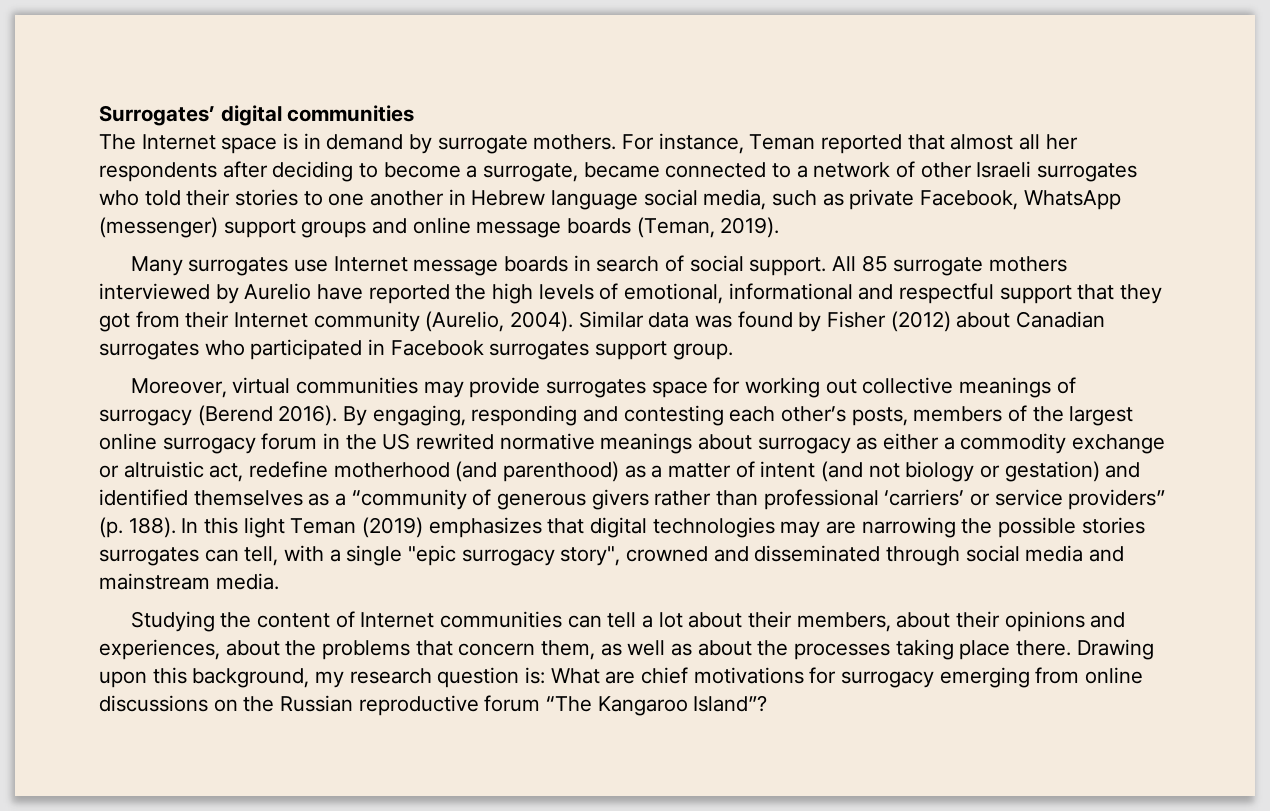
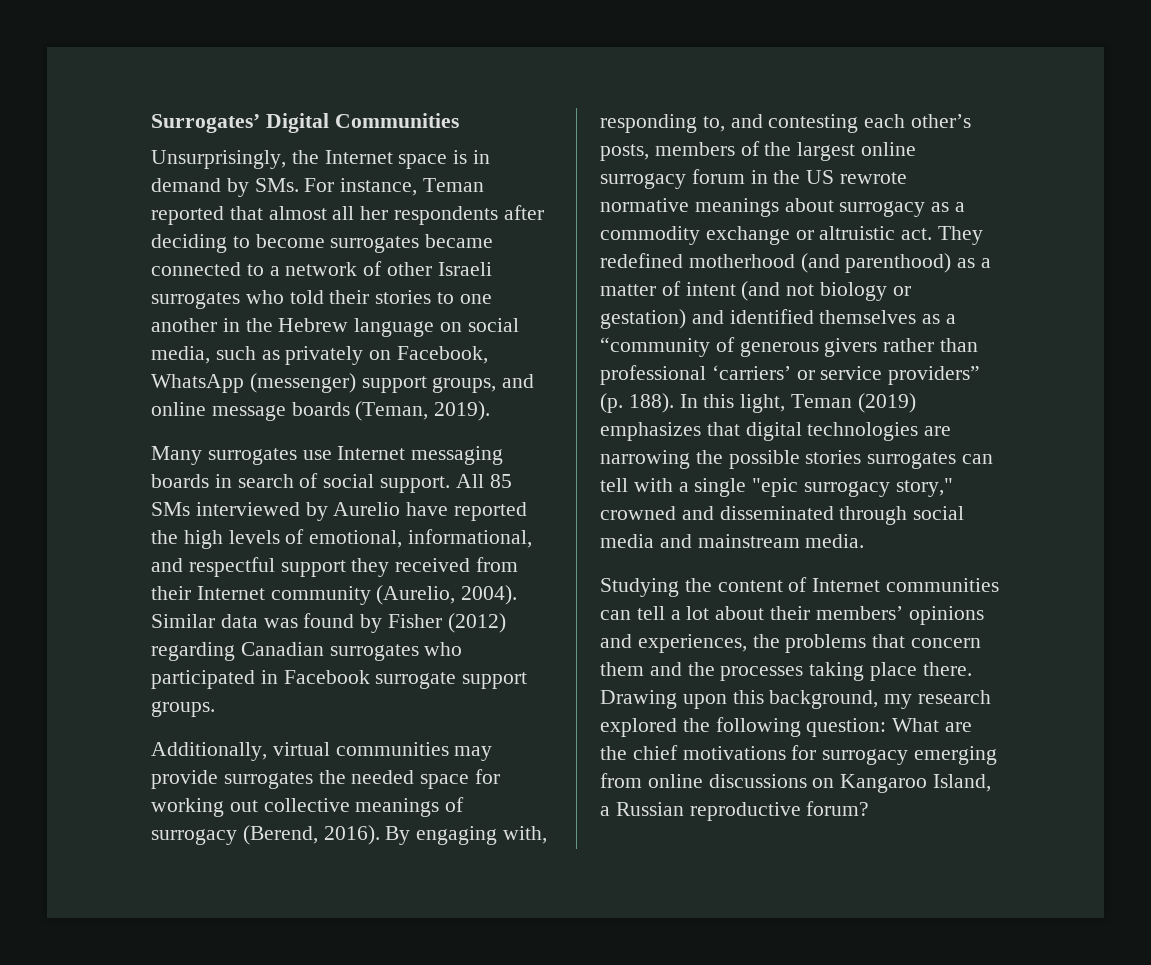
- Surrogates’ digital communities
- The Internet space is in demand by surrogate mothers. For instance, Teman reported that almost all her respondents after deciding to become a surrogate, became connected to a network of other Israeli surrogates who told their stories to one another in Hebrew language social media, such as private Facebook, WhatsApp (messenger) support groups and online message boards (Teman, 2019).
+ Surrogates’ Digital Communities
+ Unsurprisingly, the Internet space is in demand by SMs. For instance, Teman reported that almost all her respondents after deciding to become surrogates became connected to a network of other Israeli surrogates who told their stories to one another in the Hebrew language on social media, such as privately on Facebook, WhatsApp (messenger) support groups, and online message boards (Teman, 2019).
- Many surrogates use Internet message boards in search of social support.
+ Many surrogates use Internet messaging boards in search of social support.
- All 85 surrogate mothers interviewed by Aurelio have reported the high levels of emotional, informational and respectful support that they got from their Internet community (Aurelio, 2004).
+ All 85 SMs interviewed by Aurelio have reported the high levels of emotional, informational, and respectful support they received from their Internet community (Aurelio, 2004).
- Similar data was found by Fisher (2012) about Canadian surrogates who participated in Facebook surrogates support group.
- Moreover, virtual communities may provide surrogates space for working out collective meanings of surrogacy (Berend 2016).
+ Similar data was found by Fisher (2012) regarding Canadian surrogates who participated in Facebook surrogate support groups.
+ Additionally, virtual communities may provide surrogates the needed space for working out collective meanings of surrogacy (Berend, 2016).
- By engaging, responding and contesting each other’s posts, members of the largest online surrogacy forum in the US rewrited normative meanings about surrogacy as either a commodity exchange or altruistic act, redefine motherhood (and parenthood) as a matter of intent (and not biology or gestation) and identified themselves as a “community of generous givers rather than professional ‘carriers’ or service providers” (p. 188).
+ By engaging with, responding to, and contesting each other’s posts, members of the largest online surrogacy forum in the US rewrote normative meanings about surrogacy as a commodity exchange or altruistic act. They redefined motherhood (and parenthood) as a matter of intent (and not biology or gestation) and identified themselves as a “community of generous givers rather than professional ‘carriers’ or service providers” (p. 188).
- In this light Teman (2019) emphasizes that digital technologies may are narrowing the possible stories surrogates can tell, with a single "epic surrogacy story", crowned and disseminated through social media and mainstream media.
+ In this light, Teman (2019) emphasizes that digital technologies are narrowing the possible stories surrogates can tell with a single "epic surrogacy story," crowned and disseminated through social media and mainstream media.
- Studying the content of Internet communities can tell a lot about their members, about their opinions and experiences, about the problems that concern them, as well as about the processes taking place there.
+ Studying the content of Internet communities can tell a lot about their members’ opinions and experiences, the problems that concern them and the processes taking place there.
- Drawing upon this background, my research question is: What are chief motivations for surrogacy emerging from online discussions on the Russian reproductive forum “The Kangaroo Island”?
+ Drawing upon this background, my research explored the following question: What are the chief motivations for surrogacy emerging from online discussions on Kangaroo Island, a Russian reproductive forum?

